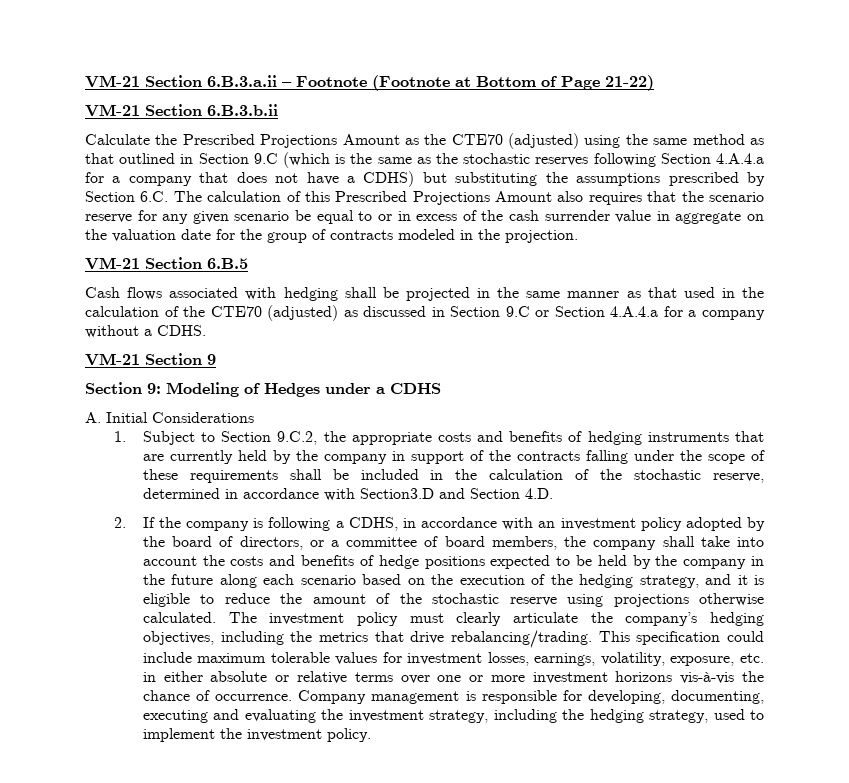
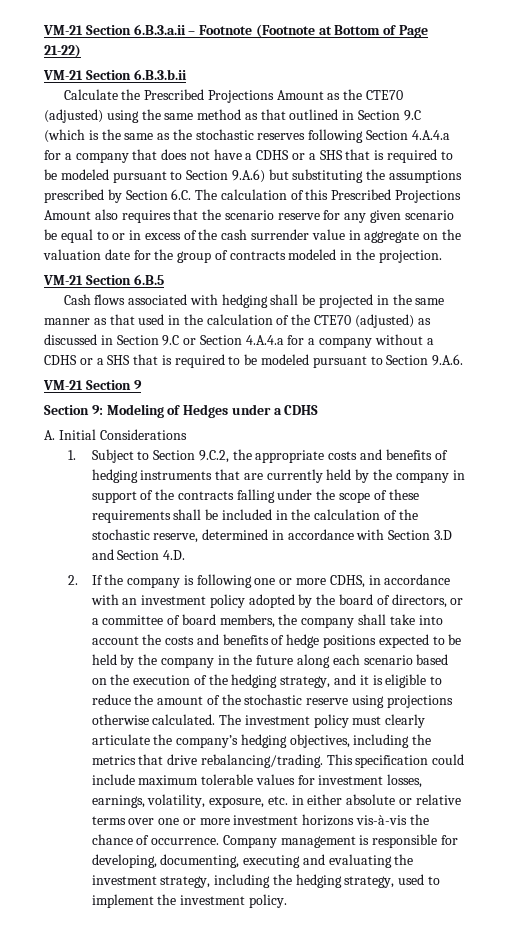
- Calculate the Prescribed Projections Amount as the CTE70 (adjusted) using the same method as that outlined in Section 9.C (which is the same as the stochastic reserves following Section 4.A.4.a for a company that does not have a CDHS) but substituting the assumptions prescribed by Section 6.C. The calculation of this Prescribed Projections Amount also requires that the scenario reserve for any given scenario be equal to or in excess of the cash surrender value in aggregate on the valuation date for the group of contracts modeled in the projection.
+ Calculate the Prescribed Projections Amount as the CTE70 (adjusted) using the same method as that outlined in Section 9.C (which is the same as the stochastic reserves following Section 4.A.4.a for a company that does not have a CDHS or a SHS that is required to be modeled pursuant to Section 9.A.6) but substituting the assumptions prescribed by Section 6.C. The calculation of this Prescribed Projections Amount also requires that the scenario reserve for any given scenario be equal to or in excess of the cash surrender value in aggregate on the valuation date for the group of contracts modeled in the projection.
- Cash flows associated with hedging shall be projected in the same manner as that used in the calculation of the CTE70 (adjusted) as discussed in Section 9.C or Section 4.A.4.a for a company without a CDHS.
+ Cash flows associated with hedging shall be projected in the same manner as that used in the calculation of the CTE70 (adjusted) as discussed in Section 9.C or Section 4.A.4.a for a company without a CDHS or a SHS that is required to be modeled pursuant to Section 9.A.6.
- 1. Subject to Section 9.C.2, the appropriate costs and benefits of hedging instruments that are currently held by the company in support of the contracts falling under the scope of these requirements shall be included in the calculation of the stochastic reserve, determined in accordance with Section3.D and Section 4.D.
+ 1. Subject to Section 9.C.2, the appropriate costs and benefits of hedging instruments that are currently held by the company in support of the contracts falling under the scope of these requirements shall be included in the calculation of the stochastic reserve, determined in accordance with Section 3.D and Section 4.D.
- 2. If the company is following a CDHS, in accordance with an investment policy adopted by the board of directors, or a committee of board members, the company shall take into account the costs and benefits of hedge positions expected to be held by the company in the future along each scenario based on the execution of the hedging strategy, and it is eligible to reduce the amount of the stochastic reserve using projections otherwise calculated.
+ 2. If the company is following one or more CDHS, in accordance with an investment policy adopted by the board of directors, or a committee of board members, the company shall take into account the costs and benefits of hedge positions expected to be held by the company in the future along each scenario based on the execution of the hedging strategy, and it is eligible to reduce the amount of the stochastic reserve using projections otherwise calculated.

